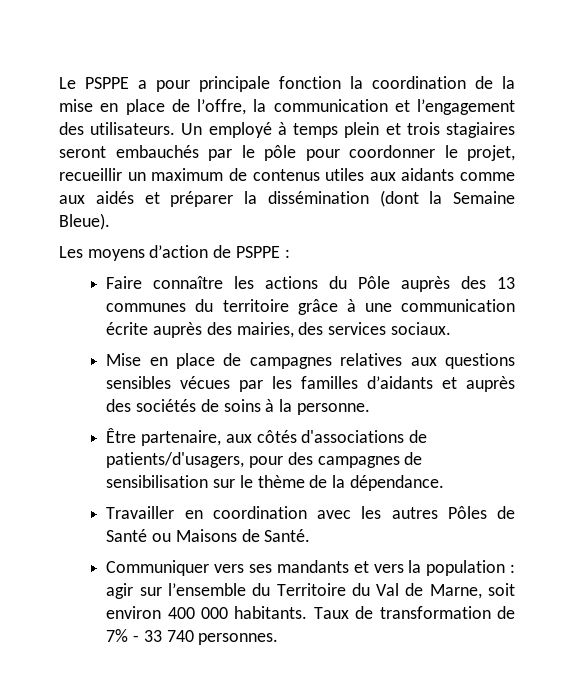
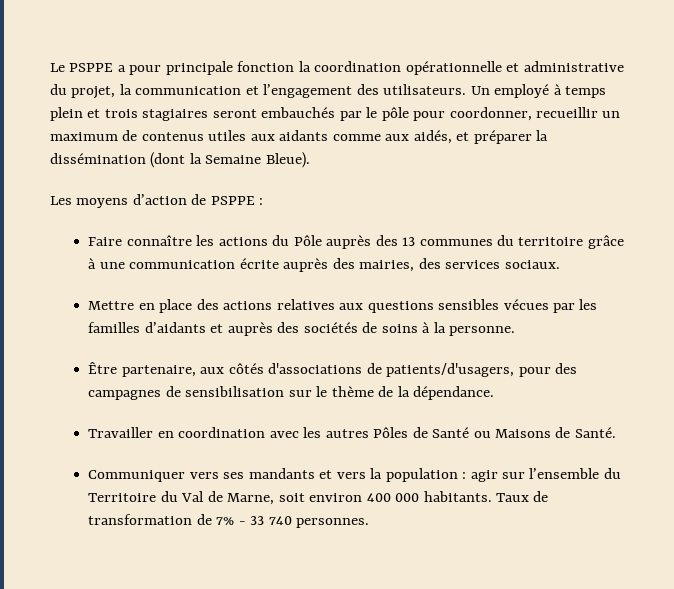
- Le PSPPE a pour principale fonction la coordination de la mise en place de l’offre, la communication et l’engagement des utilisateurs.
+ Le PSPPE a pour principale fonction la coordination opérationnelle et administrative du projet, la communication et l’engagement des utilisateurs.
- Un employé à temps plein et trois stagiaires seront embauchés par le pôle pour coordonner le projet, recueillir un maximum de contenus utiles aux aidants comme aux aidés et préparer la dissémination (dont la Semaine Bleue).
+ Un employé à temps plein et trois stagiaires seront embauchés par le pôle pour coordonner, recueillir un maximum de contenus utiles aux aidants comme aux aidés, et préparer la dissémination (dont la Semaine Bleue).
- Mise en place de campagnes relatives aux questions sensibles vécues par les familles d’aidants et auprès des sociétés de soins à la personne.
+ Mettre en place des actions relatives aux questions sensibles vécues par les familles d’aidants et auprès des sociétés de soins à la personne.

